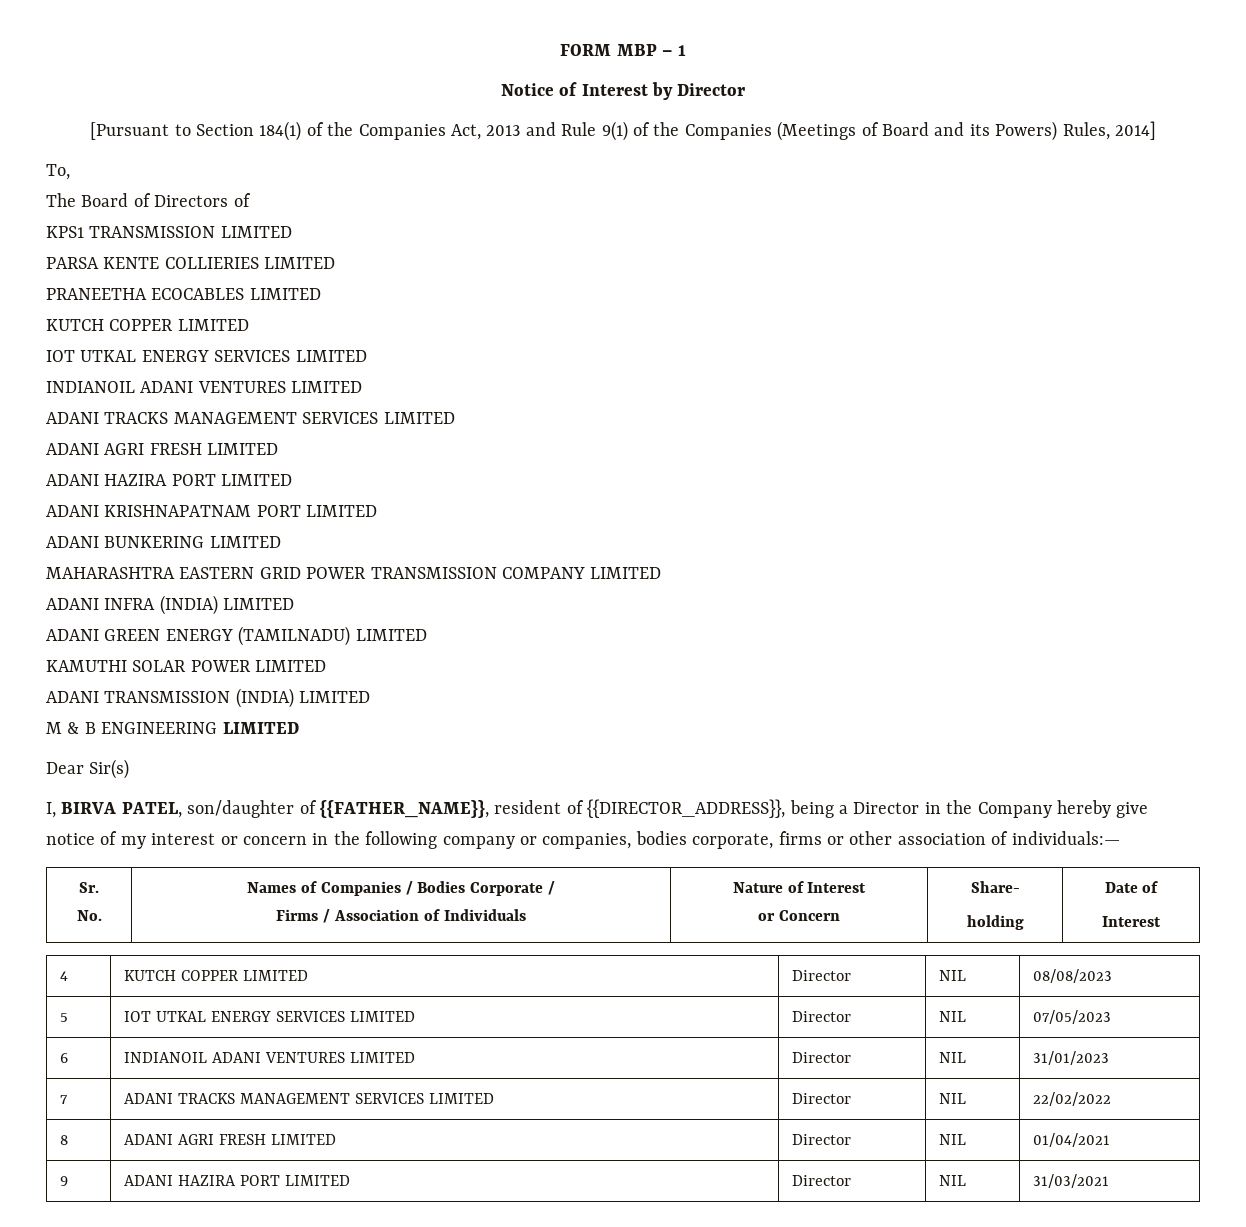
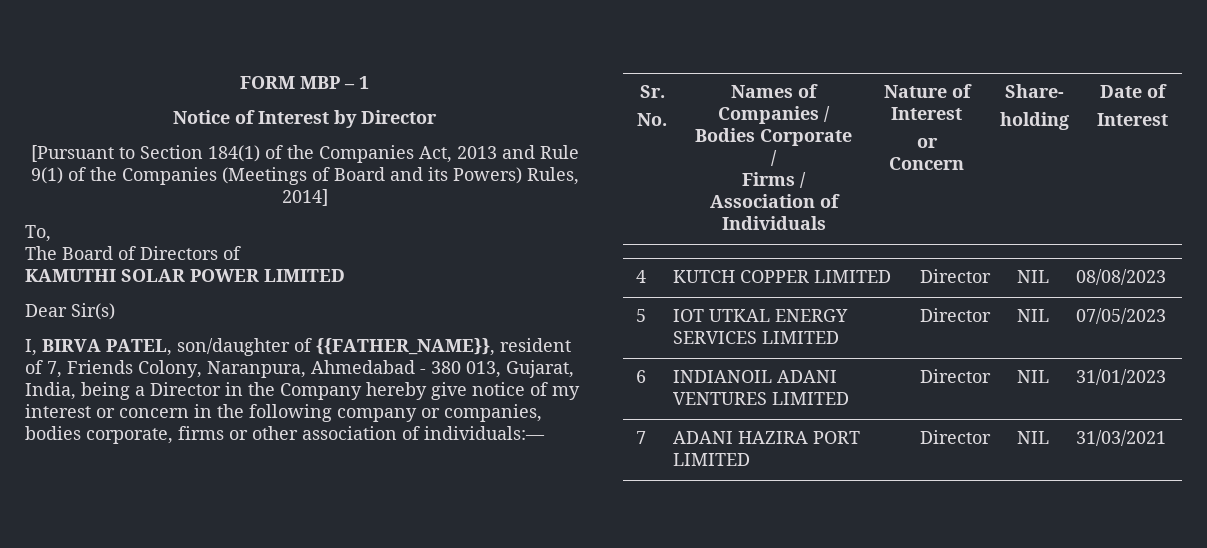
- KPS1 TRANSMISSION LIMITED
- PARSA KENTE COLLIERIES LIMITED
- PRANEETHA ECOCABLES LIMITED
- KUTCH COPPER LIMITED
- IOT UTKAL ENERGY SERVICES LIMITED
- INDIANOIL ADANI VENTURES LIMITED
- ADANI TRACKS MANAGEMENT SERVICES LIMITED
- ADANI AGRI FRESH LIMITED
- ADANI HAZIRA PORT LIMITED
- ADANI KRISHNAPATNAM PORT LIMITED
- ADANI BUNKERING LIMITED
- MAHARASHTRA EASTERN GRID POWER TRANSMISSION COMPANY LIMITED
- ADANI INFRA (INDIA) LIMITED
- ADANI GREEN ENERGY (TAMILNADU) LIMITED
  KAMUTHI SOLAR POWER LIMITED
- ADANI TRANSMISSION (INDIA) LIMITED
- M & B ENGINEERING LIMITED
- I, BIRVA PATEL, son/daughter of {{FATHER_NAME}}, resident of {{DIRECTOR_ADDRESS}}, being a Director in the Company hereby give notice of my interest or concern in the following company or companies, bodies corporate, firms or other association of individuals:—
+ I, BIRVA PATEL, son/daughter of {{FATHER_NAME}}, resident of 7, Friends Colony, Naranpura, Ahmedabad - 380 013, Gujarat, India, being a Director in the Company hereby give notice of my interest or concern in the following company or companies, bodies corporate, firms or other association of individuals:—
- 7 | ADANI TRACKS MANAGEMENT SERVICES LIMITED | Director | NIL | 22/02/2022
- 8 | ADANI AGRI FRESH LIMITED | Director | NIL | 01/04/2021
- 9 | ADANI HAZIRA PORT LIMITED | Director | NIL | 31/03/2021
+ 7 | ADANI HAZIRA PORT LIMITED | Director | NIL | 31/03/2021

